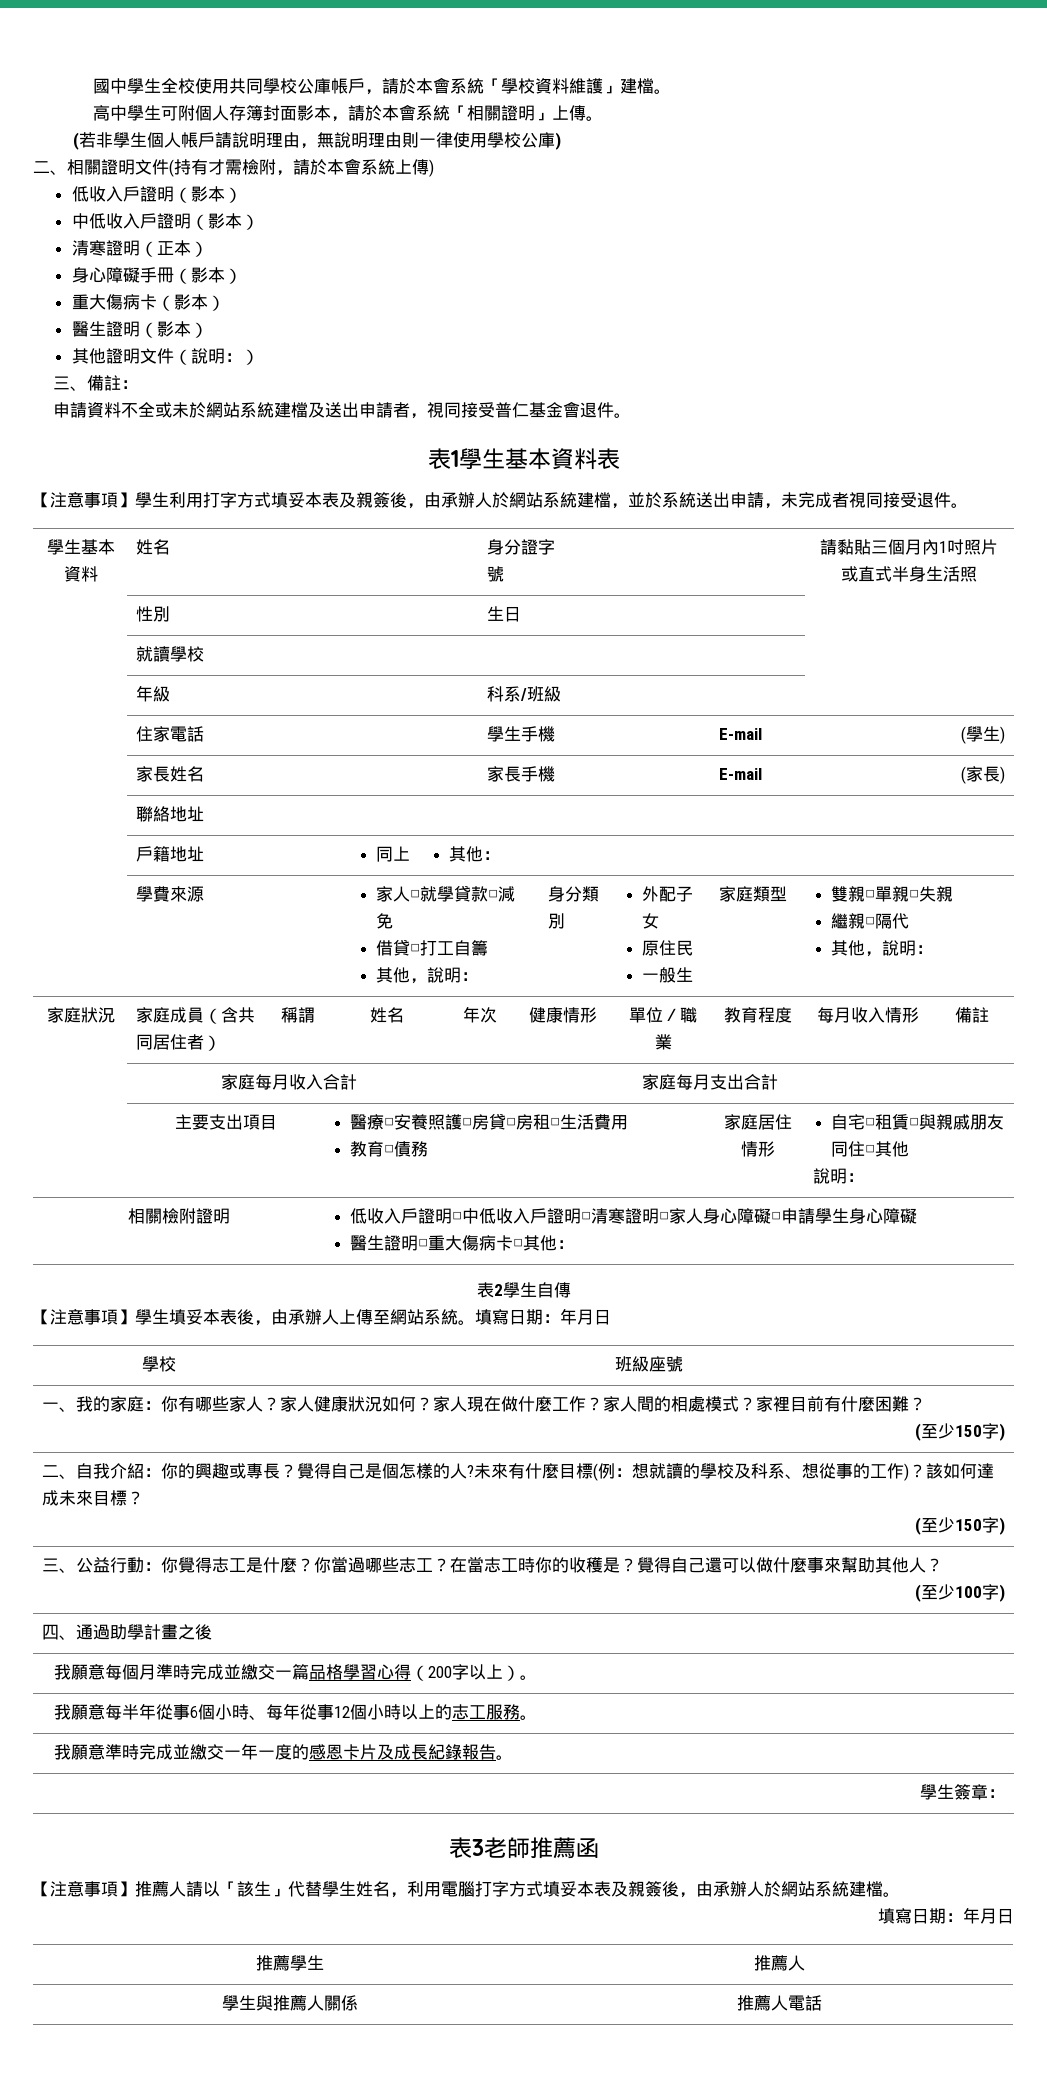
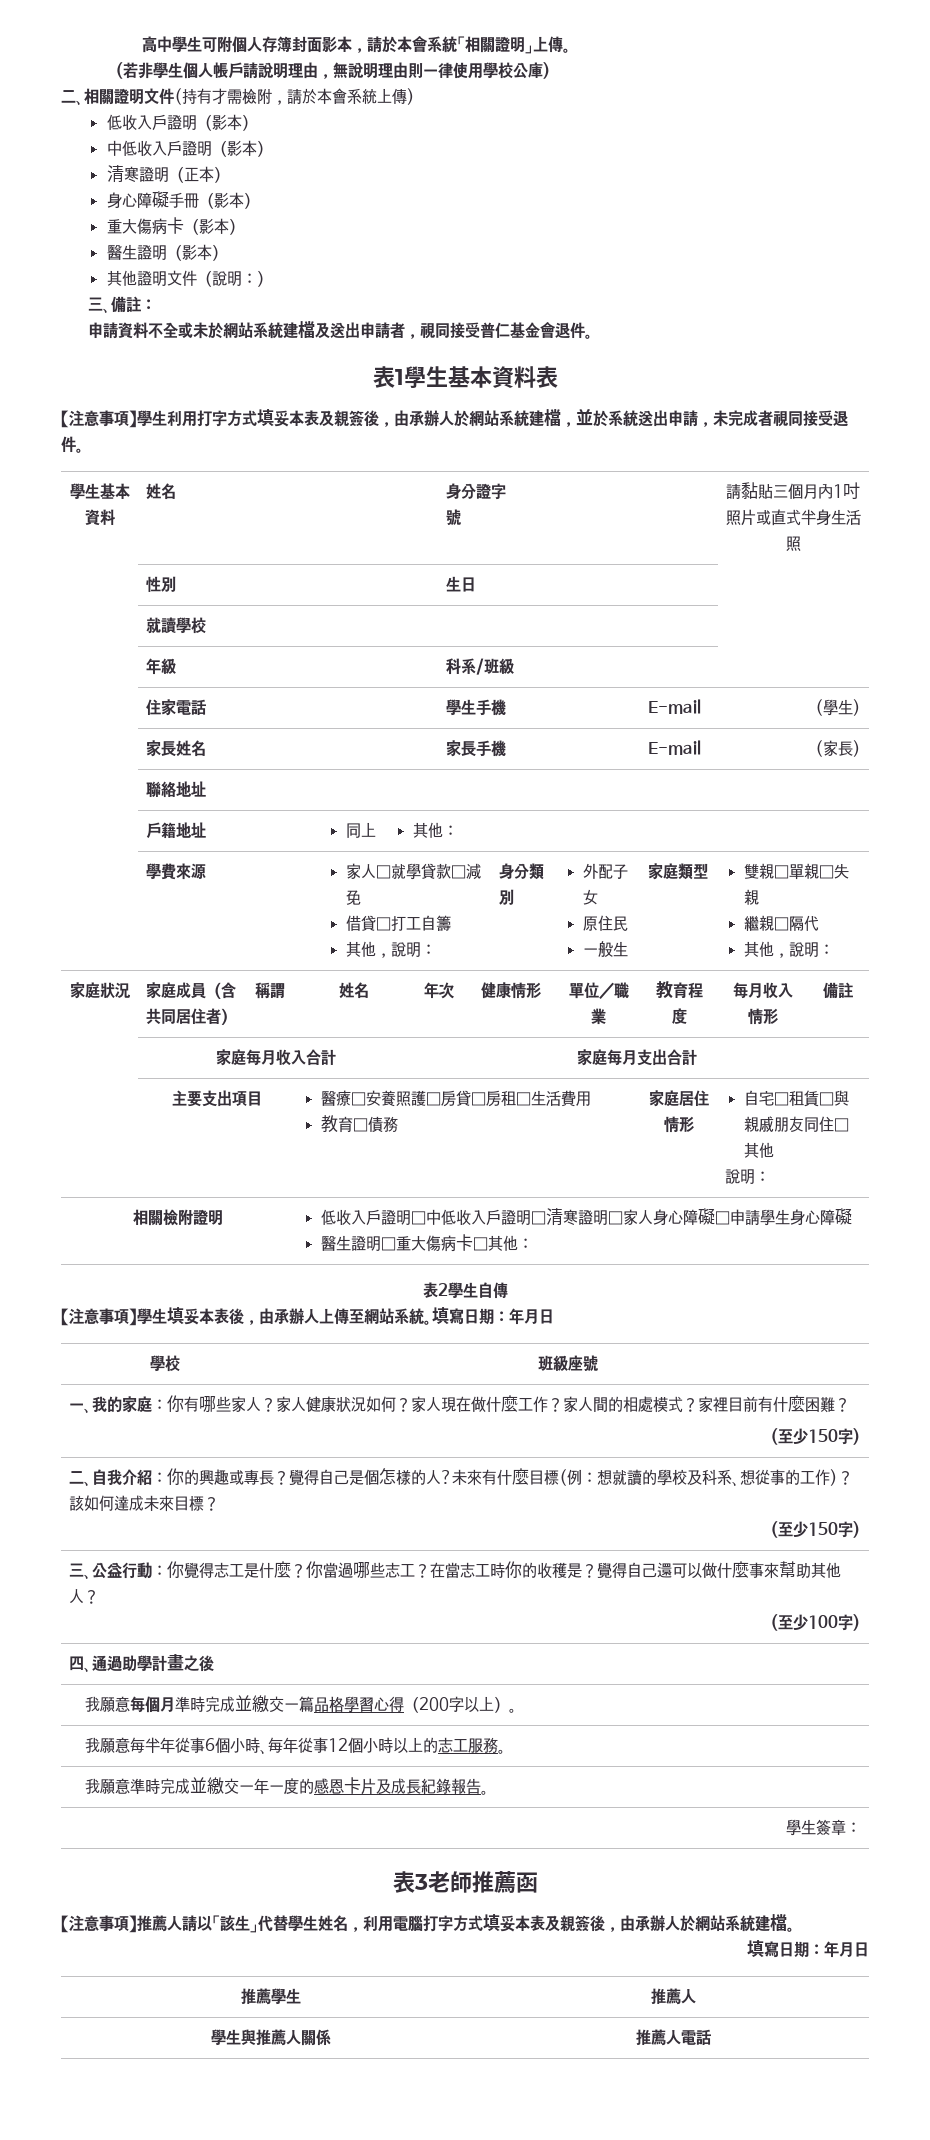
- 國中學生全校使用共同學校公庫帳戶，請於本會系統「學校資料維護」建檔。

